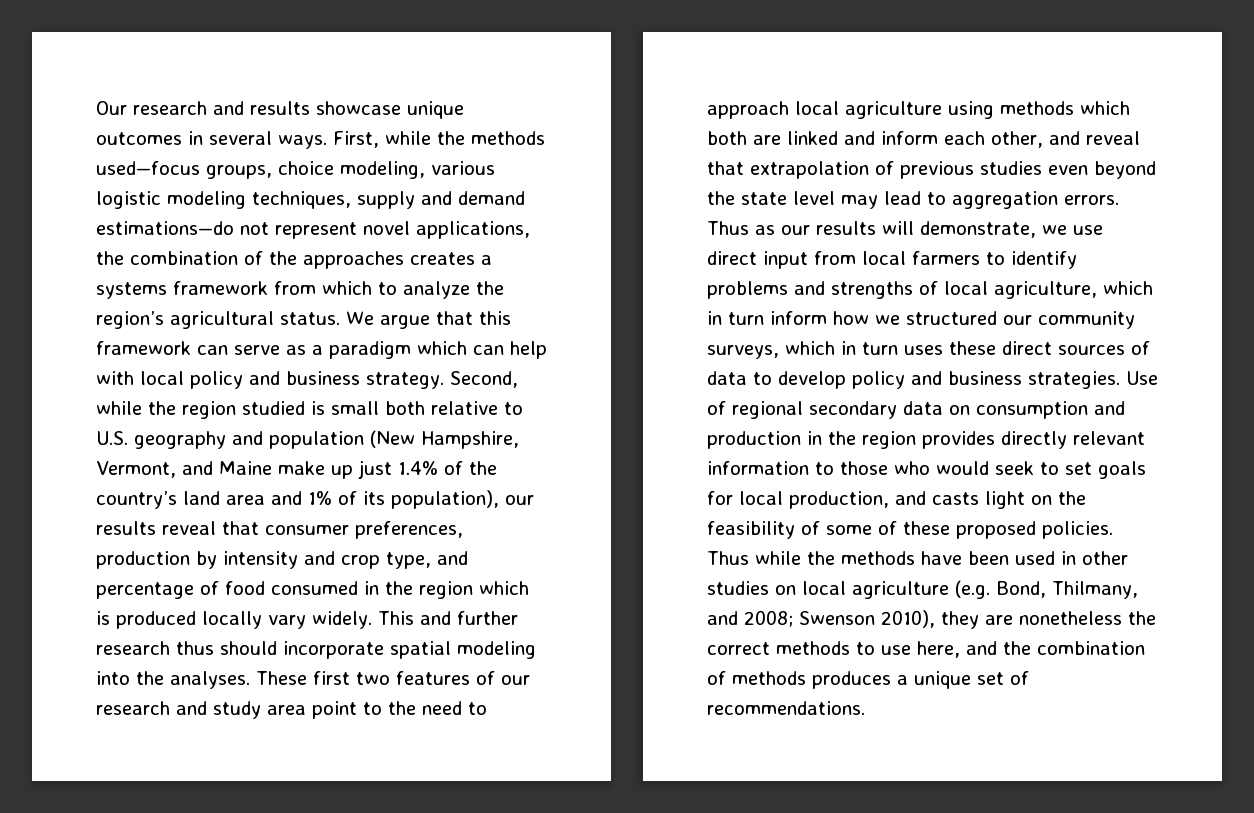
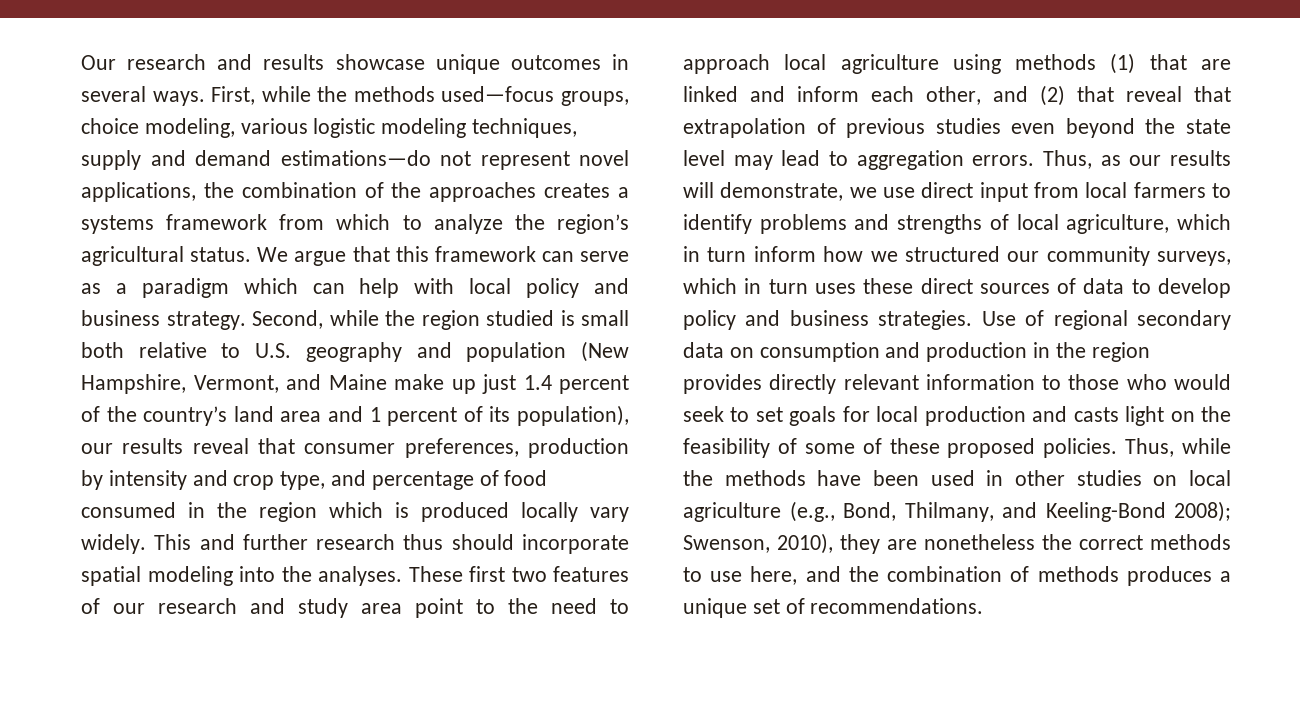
- Second, while the region studied is small both relative to U.S. geography and population (New Hampshire, Vermont, and Maine make up just 1.4% of the country’s land area and 1% of its population), our results reveal that consumer preferences, production by intensity and crop type, and percentage of food consumed in the region which is produced locally vary widely.
+ Second, while the region studied is small both relative to U.S. geography and population (New Hampshire, Vermont, and Maine make up just 1.4 percent of the country’s land area and 1 percent of its population), our results reveal that consumer preferences, production by intensity and crop type, and percentage of food consumed in the region which is produced locally vary widely.
- These first two features of our research and study area point to the need to approach local agriculture using methods which both are linked and inform each other, and reveal that extrapolation of previous studies even beyond the state level may lead to aggregation errors.
+ These first two features of our research and study area point to the need to approach local agriculture using methods (1) that are linked and inform each other, and (2) that reveal that extrapolation of previous studies even beyond the state level may lead to aggregation errors.
- Thus as our results will demonstrate, we use direct input from local farmers to identify problems and strengths of local agriculture, which in turn inform how we structured our community surveys, which in turn uses these direct sources of data to develop policy and business strategies.
+ Thus, as our results will demonstrate, we use direct input from local farmers to identify problems and strengths of local agriculture, which in turn inform how we structured our community surveys, which in turn uses these direct sources of data to develop policy and business strategies.
- Use of regional secondary data on consumption and production in the region provides directly relevant information to those who would seek to set goals for local production, and casts light on the feasibility of some of these proposed policies.
+ Use of regional secondary data on consumption and production in the region provides directly relevant information to those who would seek to set goals for local production and casts light on the feasibility of some of these proposed policies.
- Thus while the methods have been used in other studies on local agriculture (e.g. Bond, Thilmany, and 2008; Swenson 2010), they are nonetheless the correct methods to use here, and the combination of methods produces a unique set of recommendations.
+ Thus, while the methods have been used in other studies on local agriculture (e.g., Bond, Thilmany, and Keeling-Bond 2008); Swenson, 2010), they are nonetheless the correct methods to use here, and the combination of methods produces a unique set of recommendations.

